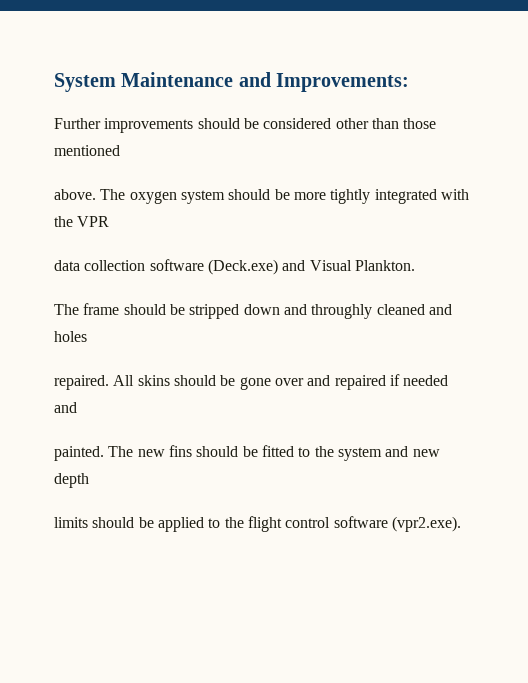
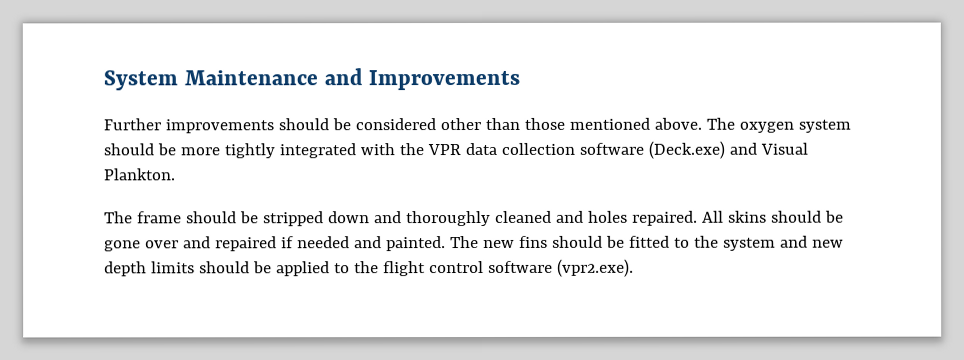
- System Maintenance and Improvements:
+ System Maintenance and Improvements
- Further improvements should be considered other than those mentioned
- above.
+ Further improvements should be considered other than those mentioned above.
- The oxygen system should be more tightly integrated with the VPR
- data collection software (Deck.exe) and Visual Plankton.
+ The oxygen system should be more tightly integrated with the VPR data collection software (Deck.exe) and Visual Plankton.
- The frame should be stripped down and throughly cleaned and holes
- repaired.
+ The frame should be stripped down and thoroughly cleaned and holes repaired.
- All skins should be gone over and repaired if needed and
- painted.
+ All skins should be gone over and repaired if needed and painted.
- The new fins should be fitted to the system and new depth
- limits should be applied to the flight control software (vpr2.exe).
+ The new fins should be fitted to the system and new depth limits should be applied to the flight control software (vpr2.exe).

